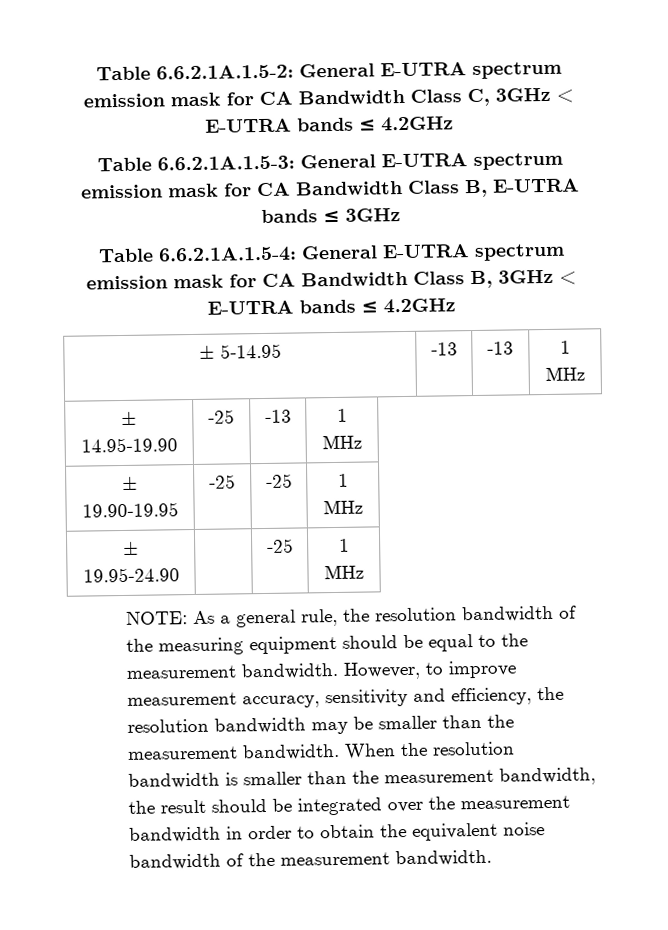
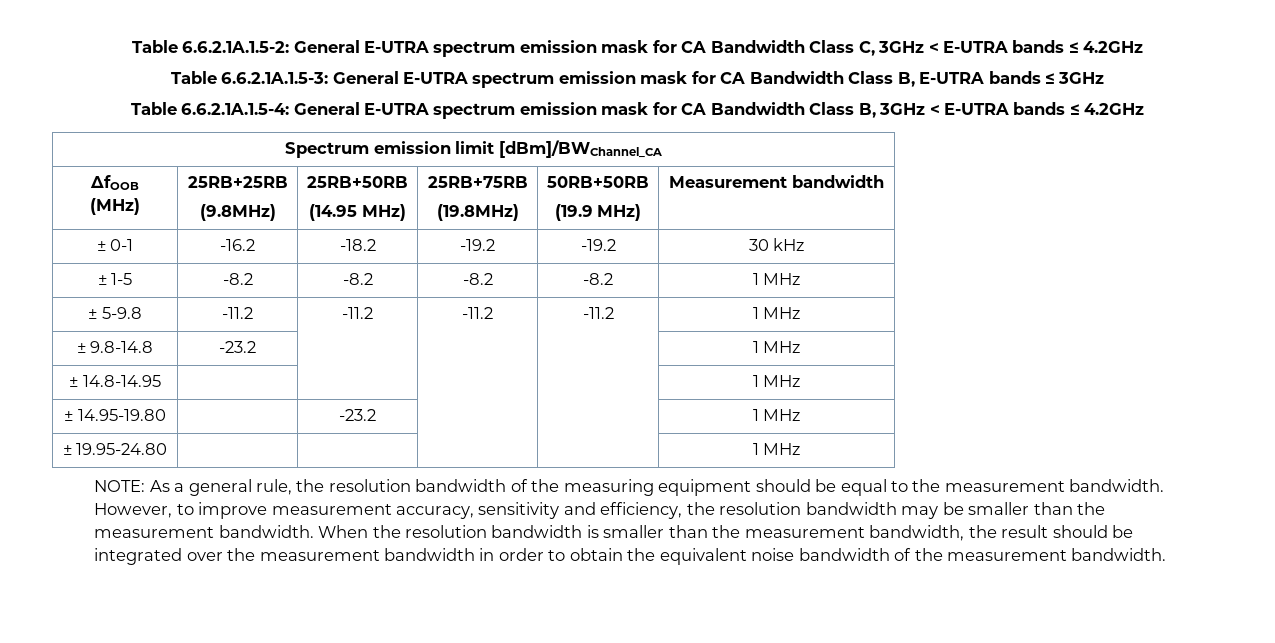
- ± 5-14.95 | -13 | -13 | 1 MHz
- ± 14.95-19.90 | -25 | -13 | 1 MHz
- ± 19.90-19.95 | -25 | -25 | 1 MHz
- ± 19.95-24.90 | | -25 | 1 MHz
+ Spectrum emission limit [dBm]/BWChannel_CA
+ ΔfOOB
+ (MHz) | 25RB+25RB
+ (9.8MHz) | 25RB+50RB
+ (14.95 MHz) | 25RB+75RB
+ (19.8MHz) | 50RB+50RB
+ (19.9 MHz) | Measurement bandwidth
+ ± 0-1 | -16.2 | -18.2 | -19.2 | -19.2 | 30 kHz
+ ± 1-5 | -8.2 | -8.2 | -8.2 | -8.2 | 1 MHz
+ ± 5-9.8 | -11.2 | -11.2 | -11.2 | -11.2 | 1 MHz
+ ± 9.8-14.8 | -23.2 | | | | 1 MHz
+ ± 14.8-14.95 | | | | | 1 MHz
+ ± 14.95-19.80 | | -23.2 | | | 1 MHz
+ ± 19.95-24.80 | | | | | 1 MHz

